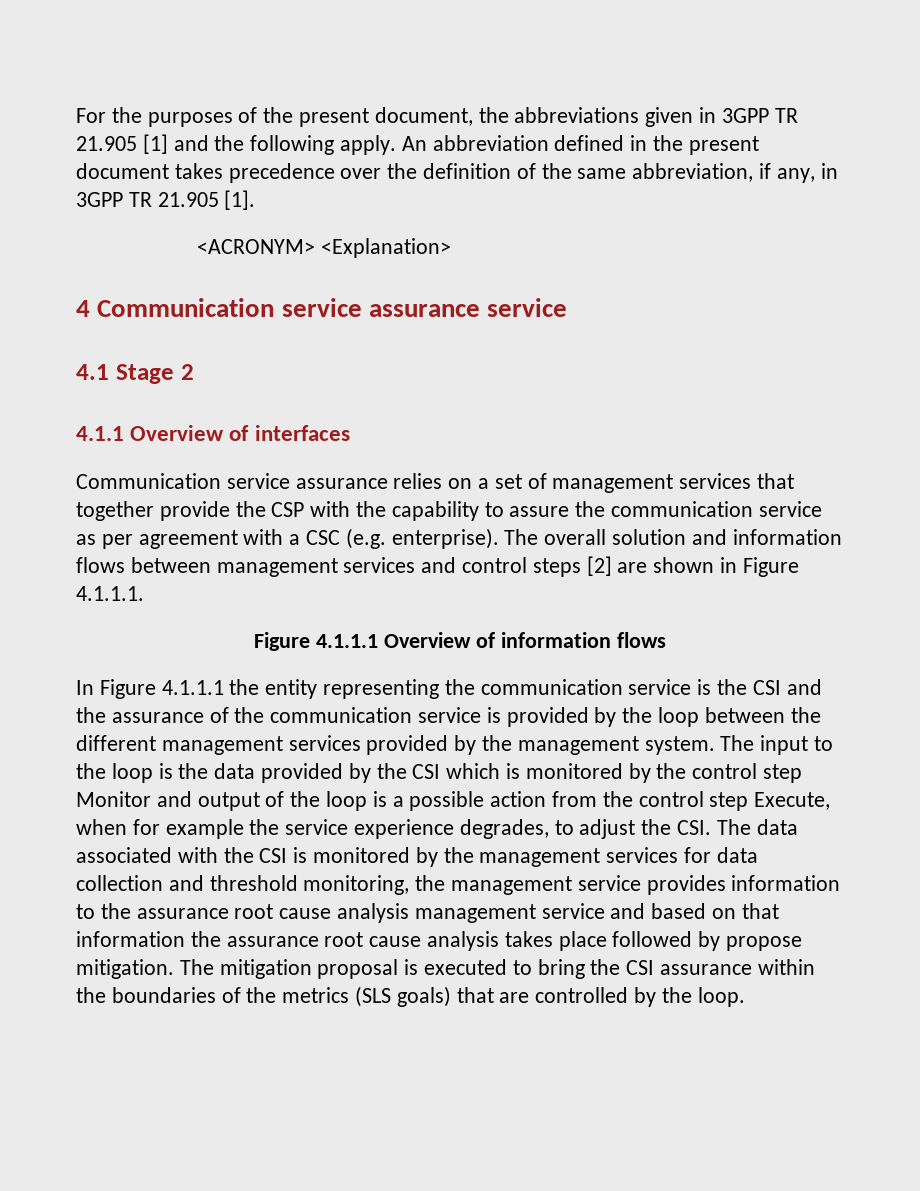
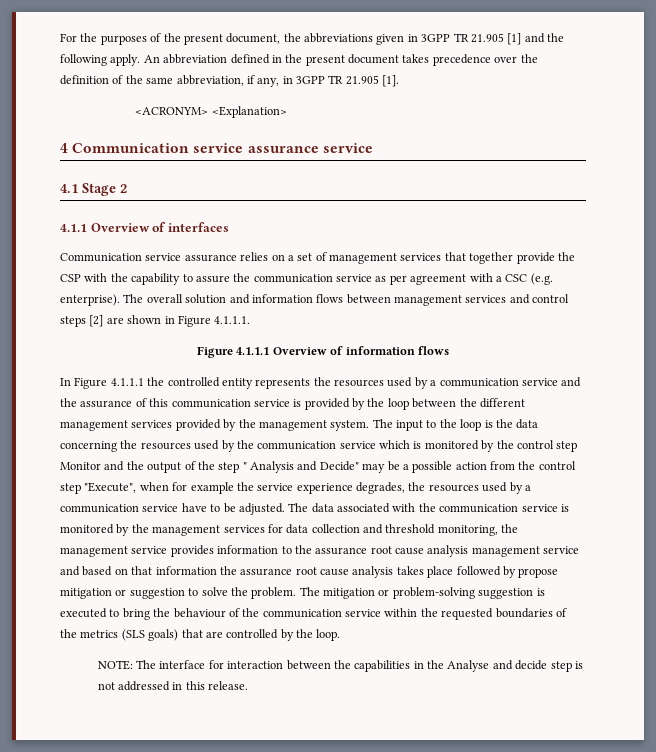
- In Figure 4.1.1.1 the entity representing the communication service is the CSI and the assurance of the communication service is provided by the loop between the different management services provided by the management system.
+ In Figure 4.1.1.1 the controlled entity represents the resources used by a communication service and the assurance of this communication service is provided by the loop between the different management services provided by the management system.
- The input to the loop is the data provided by the CSI which is monitored by the control step Monitor and output of the loop is a possible action from the control step Execute, when for example the service experience degrades, to adjust the CSI. The data associated with the CSI is monitored by the management services for data collection and threshold monitoring, the management service provides information to the assurance root cause analysis management service and based on that information the assurance root cause analysis takes place followed by propose mitigation. The mitigation proposal is executed to bring the CSI assurance within the boundaries of the metrics (SLS goals) that are controlled by the loop.
+ The input to the loop is the data concerning the resources used by the communication service which is monitored by the control step Monitor and the output of the step " Analysis and Decide" may be a possible action from the control step "Execute", when for example the service experience degrades, the resources used by a communication service have to be adjusted. The data associated with the communication service is monitored by the management services for data collection and threshold monitoring, the management service provides information to the assurance root cause analysis management service and based on that information the assurance root cause analysis takes place followed by propose mitigation or suggestion to solve the problem. The mitigation or problem-solving suggestion is executed to bring the behaviour of the communication service within the requested boundaries of the metrics (SLS goals) that are controlled by the loop.
+ NOTE: The interface for interaction between the capabilities in the Analyse and decide step is not addressed in this release.

